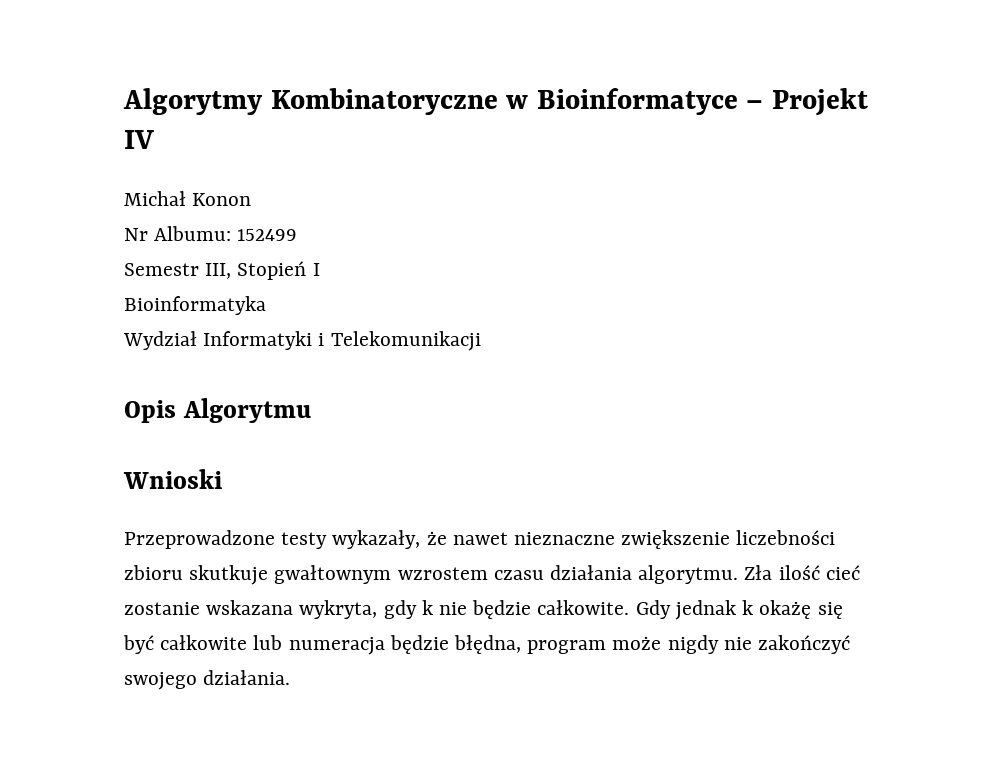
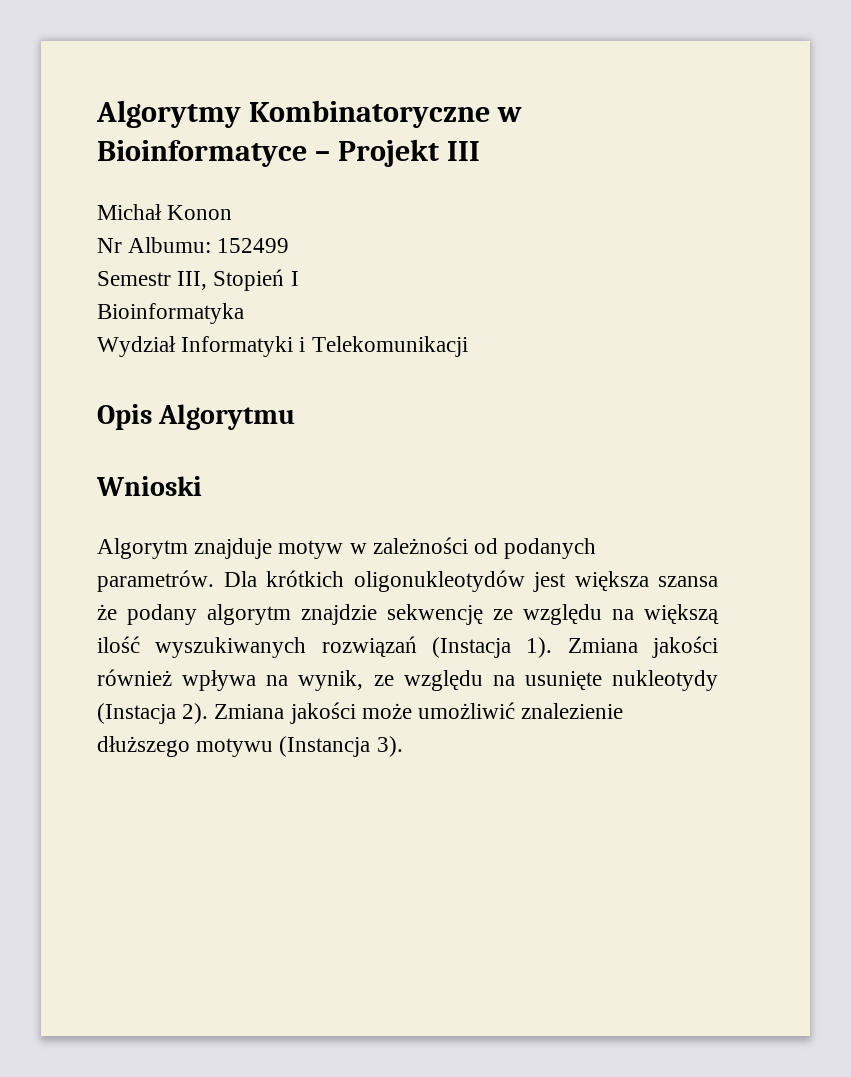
- Algorytmy Kombinatoryczne w Bioinformatyce – Projekt IV
+ Algorytmy Kombinatoryczne w Bioinformatyce – Projekt III
- Przeprowadzone testy wykazały, że nawet nieznaczne zwiększenie liczebności zbioru skutkuje gwałtownym wzrostem czasu działania algorytmu. Zła ilość cieć zostanie wskazana wykryta, gdy k nie będzie całkowite. Gdy jednak k okażę się być całkowite lub numeracja będzie błędna, program może nigdy nie zakończyć swojego działania.
+ Algorytm znajduje motyw w zależności od podanych parametrów. Dla krótkich oligonukleotydów jest większa szansa że podany algorytm znajdzie sekwencję ze względu na większą ilość wyszukiwanych rozwiązań (Instacja 1). Zmiana jakości również wpływa na wynik, ze względu na usunięte nukleotydy (Instacja 2). Zmiana jakości może umożliwić znalezienie dłuższego motywu (Instancja 3).

